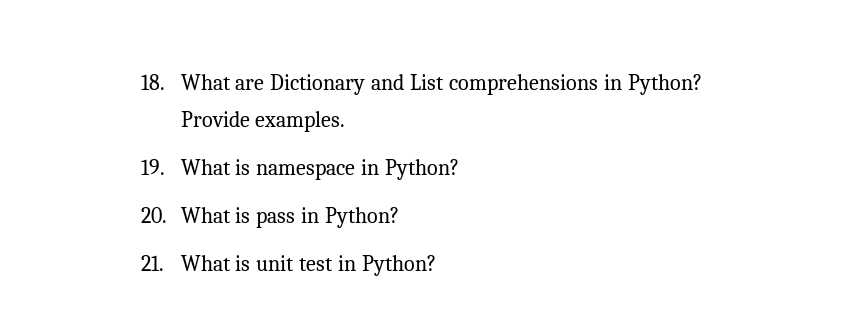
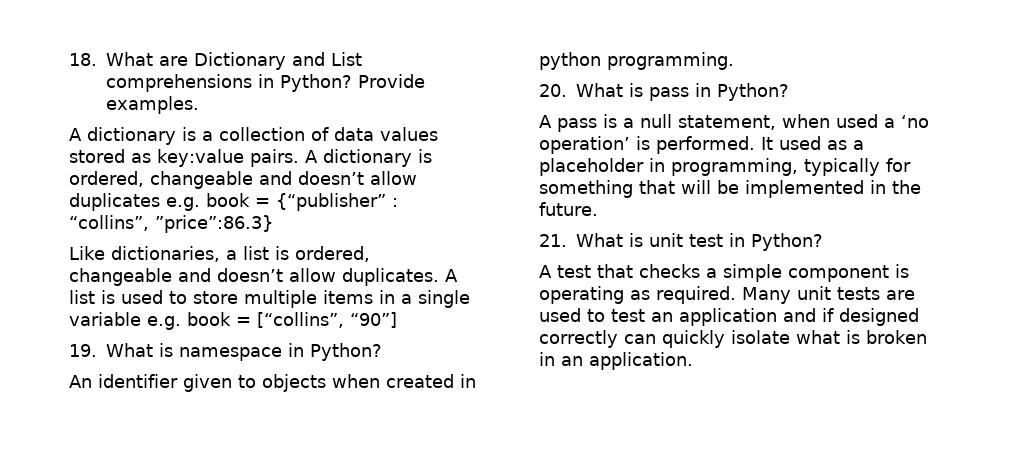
+ A dictionary is a collection of data values stored as key:value pairs. A dictionary is ordered, changeable and doesn’t allow duplicates e.g. book = {“publisher” : “collins”, ”price”:86.3}
+ Like dictionaries, a list is ordered, changeable and doesn’t allow duplicates. A list is used to store multiple items in a single variable e.g. book = [“collins”, “90”]
+ An identifier given to objects when created in python programming.
+ A pass is a null statement, when used a ‘no operation’ is performed. It used as a placeholder in programming, typically for something that will be implemented in the future.
+ A test that checks a simple component is operating as required. Many unit tests are used to test an application and if designed correctly can quickly isolate what is broken in an application.

